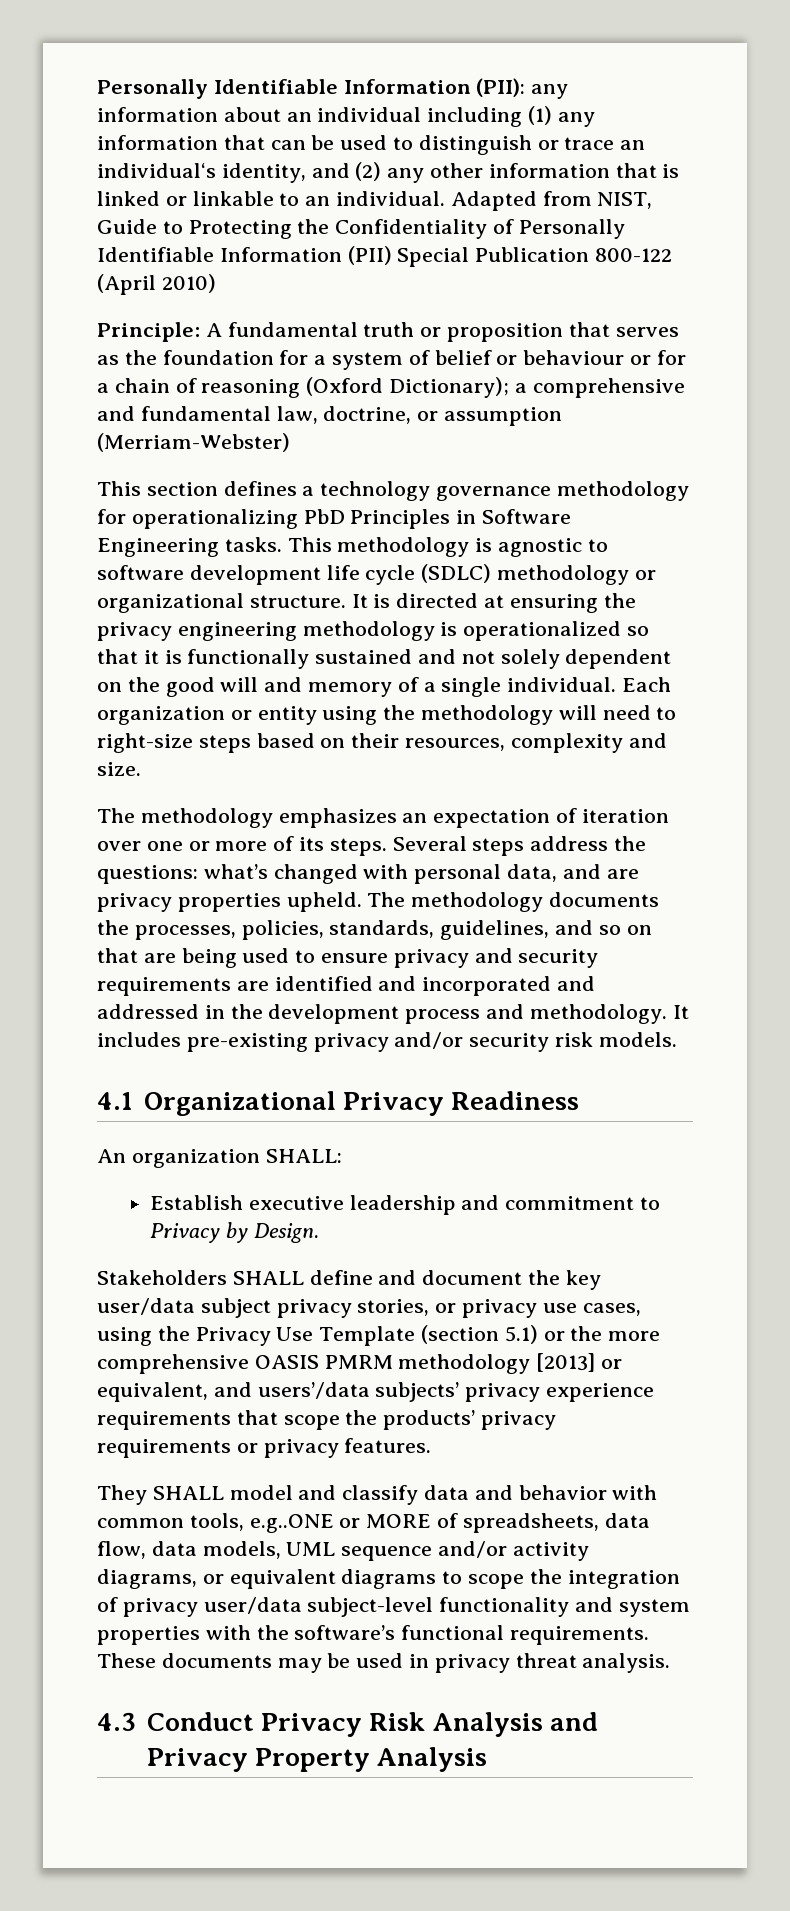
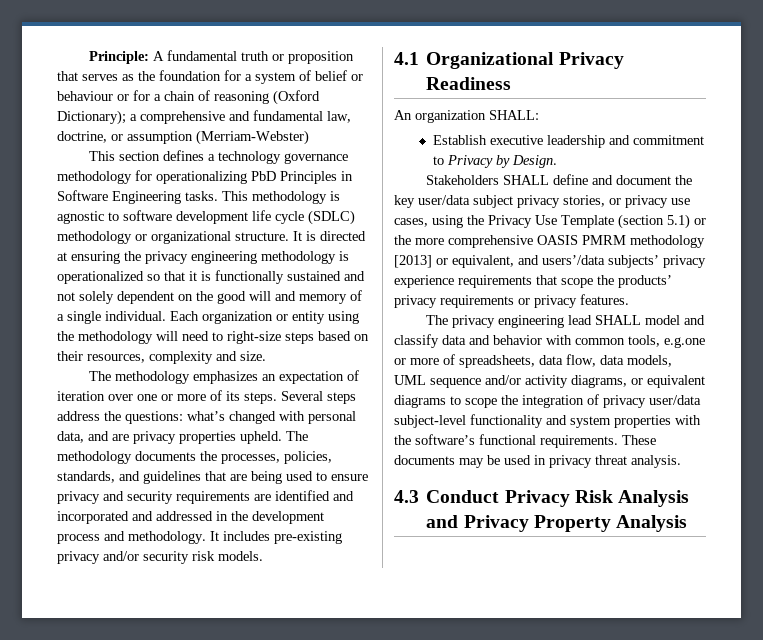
- Personally Identifiable Information (PII): any information about an individual including (1) any information that can be used to distinguish or trace an individual‘s identity, and (2) any other information that is linked or linkable to an individual. Adapted from NIST, Guide to Protecting the Confidentiality of Personally Identifiable Information (PII) Special Publication 800-122 (April 2010)
- The methodology documents the processes, policies, standards, guidelines, and so on that are being used to ensure privacy and security requirements are identified and incorporated and addressed in the development process and methodology.
+ The methodology documents the processes, policies, standards, and guidelines that are being used to ensure privacy and security requirements are identified and incorporated and addressed in the development process and methodology.
- They SHALL model and classify data and behavior with common tools, e.g..ONE or MORE of spreadsheets, data flow, data models, UML sequence and/or activity diagrams, or equivalent diagrams to scope the integration of privacy user/data subject-level functionality and system properties with the software’s functional requirements.
+ The privacy engineering lead SHALL model and classify data and behavior with common tools, e.g.one or more of spreadsheets, data flow, data models, UML sequence and/or activity diagrams, or equivalent diagrams to scope the integration of privacy user/data subject-level functionality and system properties with the software’s functional requirements.

